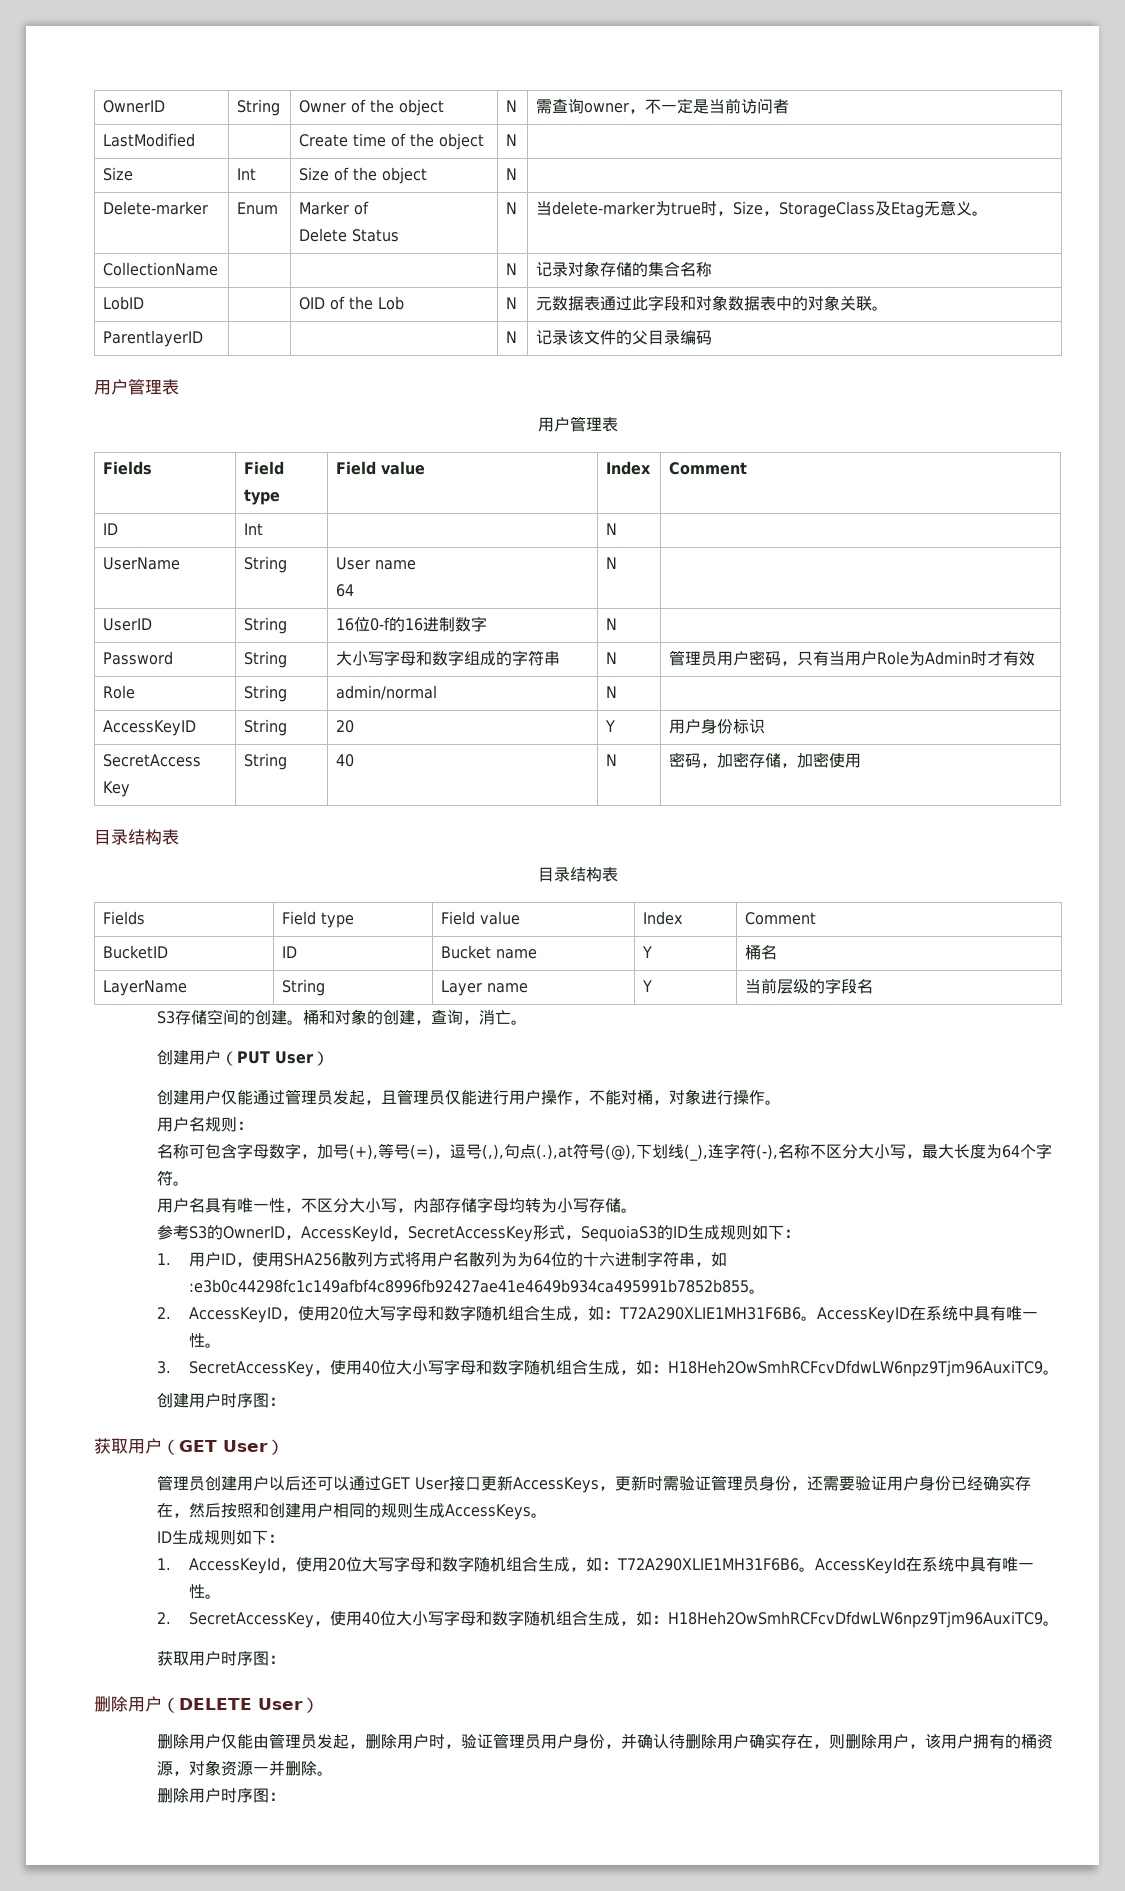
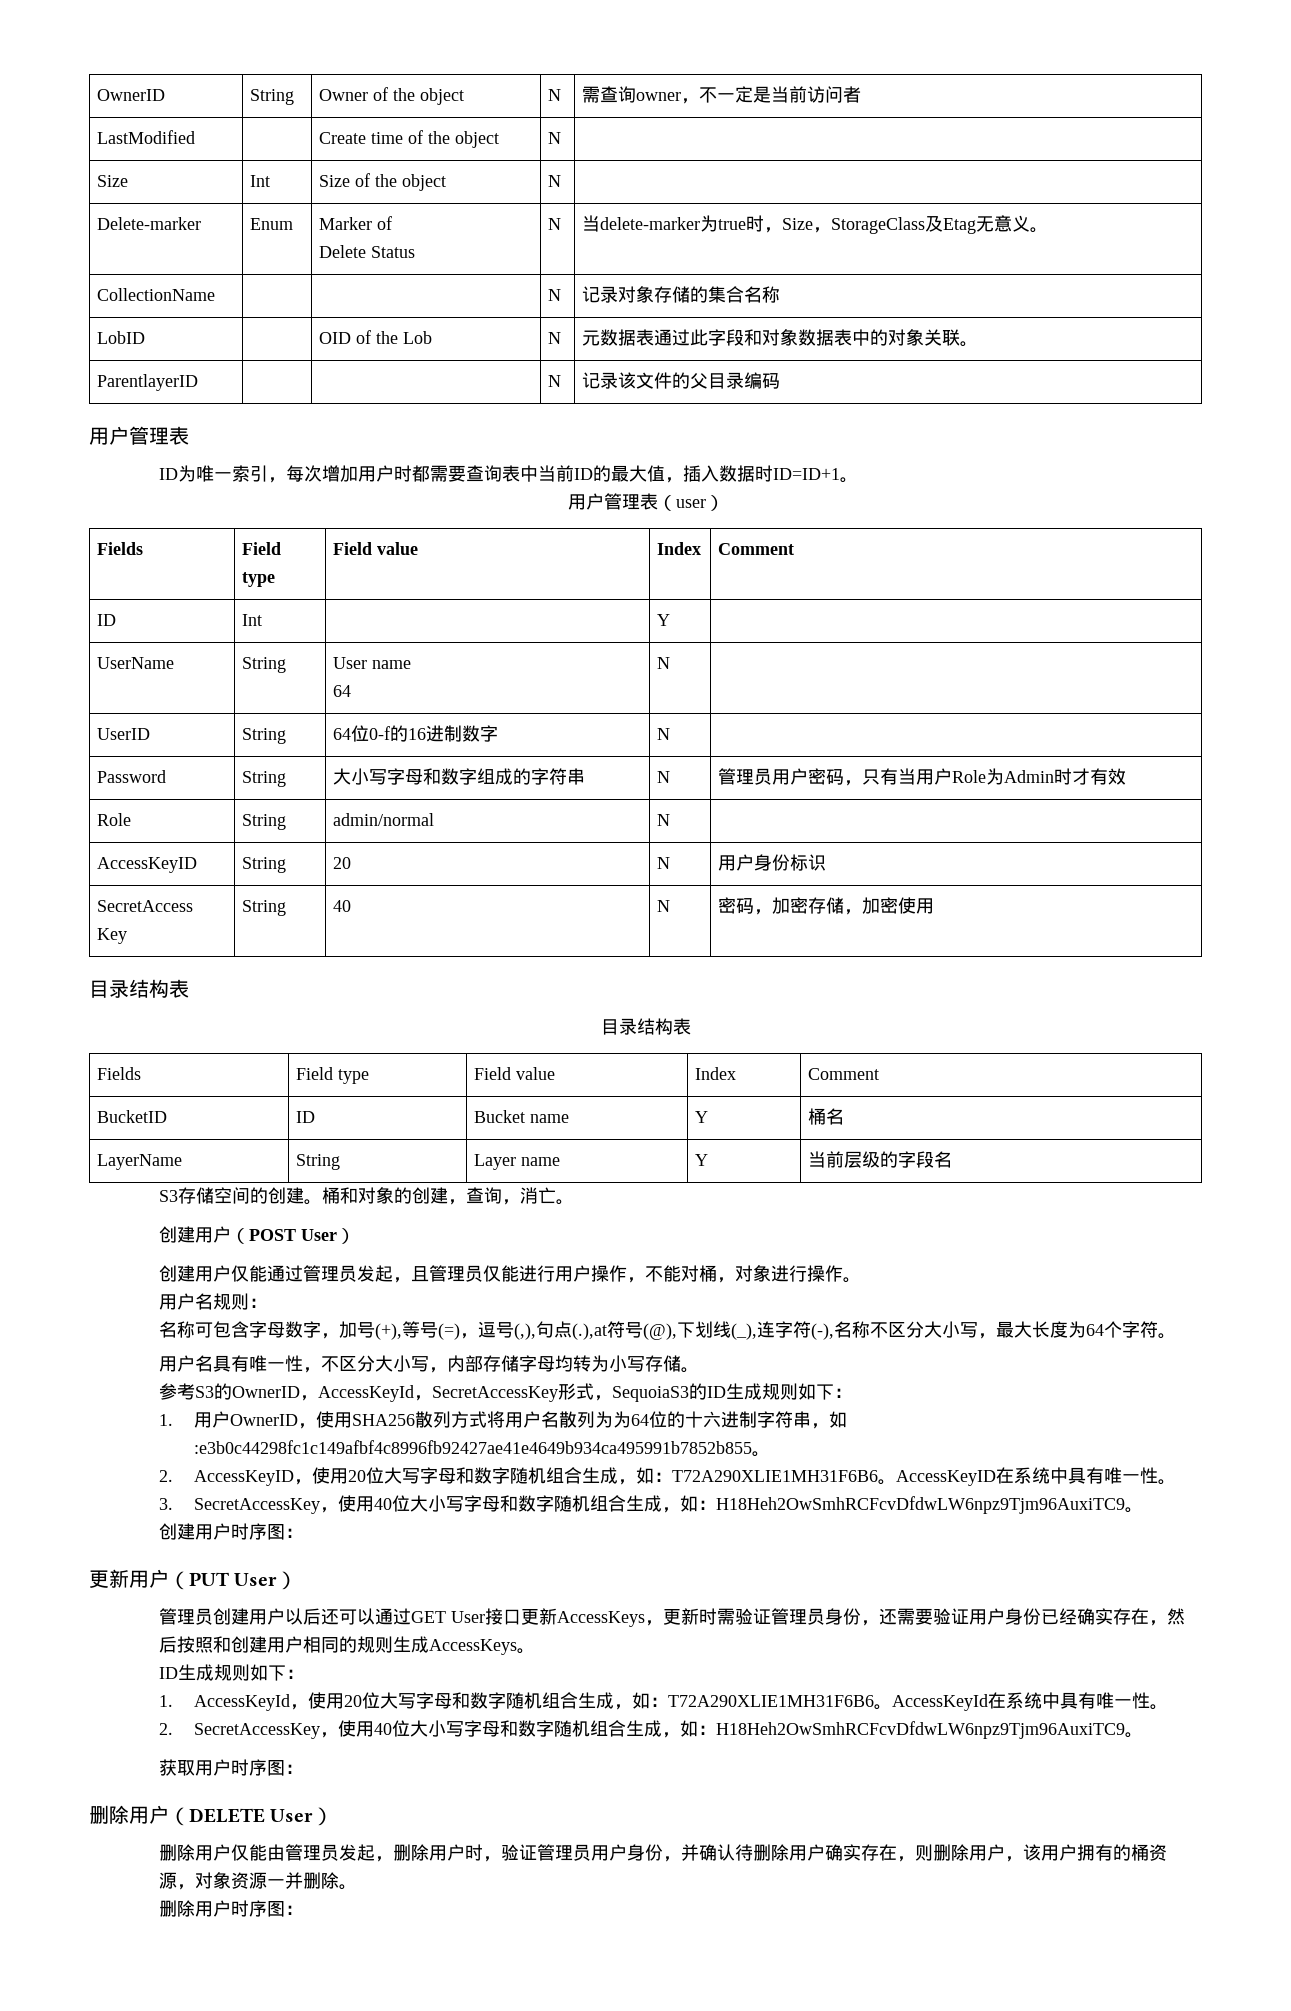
  ParentlayerID | | | N | 记录该文件的父目录编码
  用户管理表
- 用户管理表
+ ID为唯一索引，每次增加用户时都需要查询表中当前ID的最大值，插入数据时ID=ID+1。
+ 用户管理表（user）
- ID | Int | | N |
+ ID | Int | | Y |
- UserID | String | 16位0-f的16进制数字 | N |
+ UserID | String | 64位0-f的16进制数字 | N |
- AccessKeyID | String | 20 | Y | 用户身份标识
+ AccessKeyID | String | 20 | N | 用户身份标识
- 创建用户（PUT User）
+ 创建用户（POST User）
- 1.用户ID，使用SHA256散列方式将用户名散列为为64位的十六进制字符串，如:e3b0c44298fc1c149afbf4c8996fb92427ae41e4649b934ca495991b7852b855。
+ 1.用户OwnerID，使用SHA256散列方式将用户名散列为为64位的十六进制字符串，如:e3b0c44298fc1c149afbf4c8996fb92427ae41e4649b934ca495991b7852b855。
- 获取用户（GET User）
+ 更新用户（PUT User）

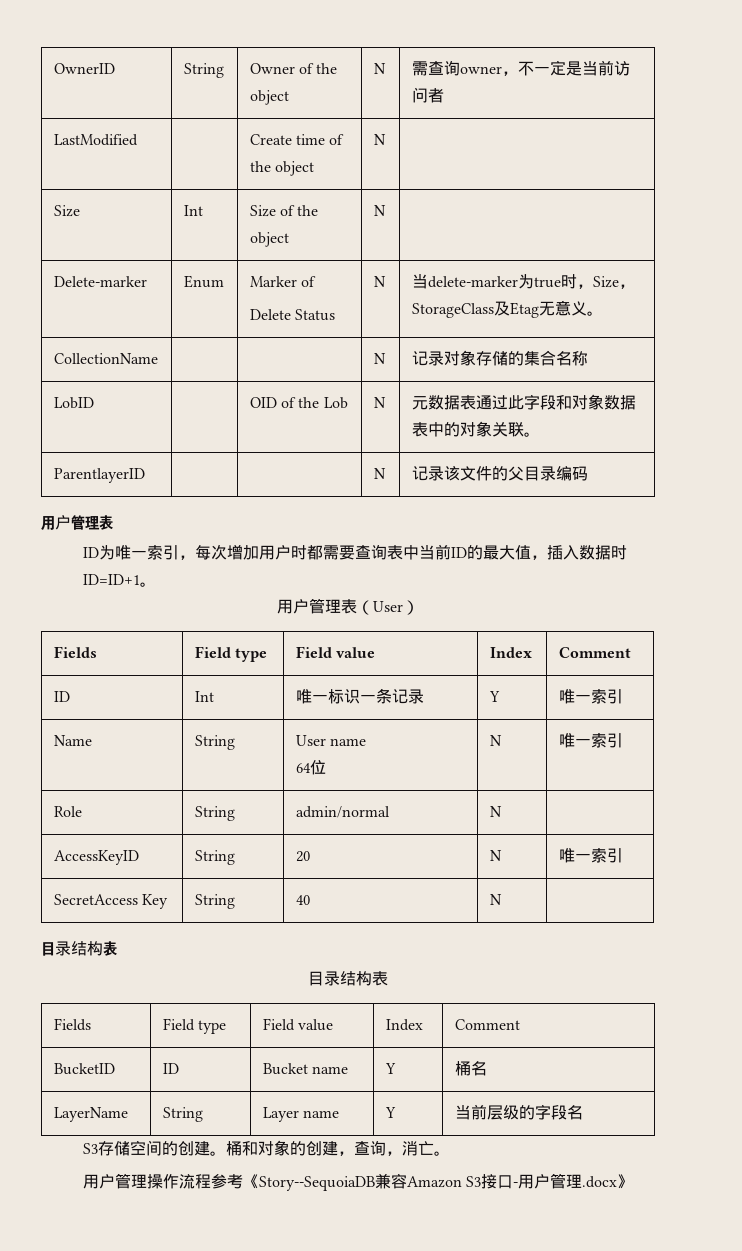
- 用户管理表（user）
+ 用户管理表（User）
- ID | Int | | Y |
- UserName | String | User name
- 64 | N |
- UserID | String | 64位0-f的16进制数字 | N |
- Password | String | 大小写字母和数字组成的字符串 | N | 管理员用户密码，只有当用户Role为Admin时才有效
+ ID | Int | 唯一标识一条记录 | Y | 唯一索引
+ Name | String | User name
+ 64位 | N | 唯一索引
- AccessKeyID | String | 20 | N | 用户身份标识
+ AccessKeyID | String | 20 | N | 唯一索引
- SecretAccess Key | String | 40 | N | 密码，加密存储，加密使用
+ SecretAccess Key | String | 40 | N |
- 创建用户（POST User）
- 创建用户仅能通过管理员发起，且管理员仅能进行用户操作，不能对桶，对象进行操作。
- 用户名规则：
- 名称可包含字母数字，加号(+),等号(=)，逗号(,),句点(.),at符号(@),下划线(_),连字符(-),名称不区分大小写，最大长度为64个字符。
- 用户名具有唯一性，不区分大小写，内部存储字母均转为小写存储。
- 参考S3的OwnerID，AccessKeyId，SecretAccessKey形式，SequoiaS3的ID生成规则如下：
- 1.用户OwnerID，使用SHA256散列方式将用户名散列为为64位的十六进制字符串，如:e3b0c44298fc1c149afbf4c8996fb92427ae41e4649b934ca495991b7852b855。
- 2. AccessKeyID，使用20位大写字母和数字随机组合生成，如：T72A290XLIE1MH31F6B6。AccessKeyID在系统中具有唯一性。
- 3. SecretAccessKey，使用40位大小写字母和数字随机组合生成，如：H18Heh2OwSmhRCFcvDfdwLW6npz9Tjm96AuxiTC9。
- 创建用户时序图：
- 更新用户（PUT User）
- 管理员创建用户以后还可以通过GET User接口更新AccessKeys，更新时需验证管理员身份，还需要验证用户身份已经确实存在，然后按照和创建用户相同的规则生成AccessKeys。
- ID生成规则如下：
- 1. AccessKeyId，使用20位大写字母和数字随机组合生成，如：T72A290XLIE1MH31F6B6。AccessKeyId在系统中具有唯一性。
- 2. SecretAccessKey，使用40位大小写字母和数字随机组合生成，如：H18Heh2OwSmhRCFcvDfdwLW6npz9Tjm96AuxiTC9。
- 获取用户时序图：
- 删除用户（DELETE User）
- 删除用户仅能由管理员发起，删除用户时，验证管理员用户身份，并确认待删除用户确实存在，则删除用户，该用户拥有的桶资源，对象资源一并删除。
- 删除用户时序图：
+ 用户管理操作流程参考《Story--SequoiaDB兼容Amazon S3接口-用户管理.docx》

